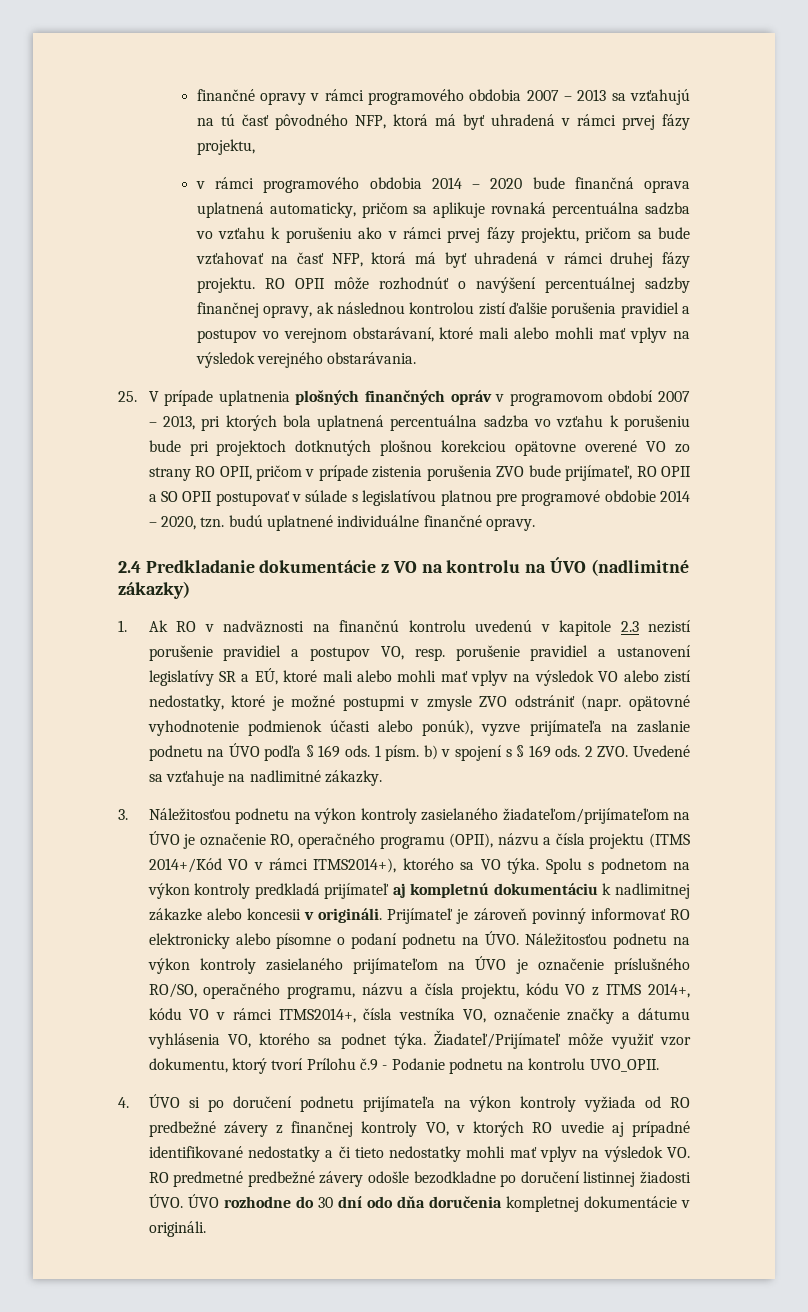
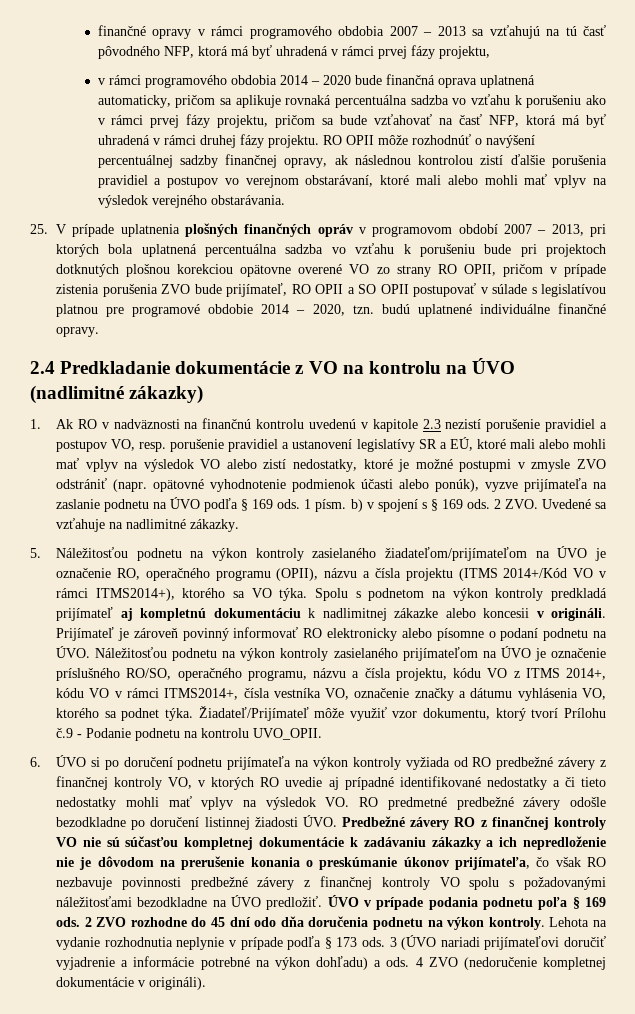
- 3. Náležitosťou podnetu na výkon kontroly zasielaného žiadateľom/prijímateľom na ÚVO je označenie RO, operačného programu (OPII), názvu a čísla projektu (ITMS 2014+/Kód VO v rámci ITMS2014+), ktorého sa VO týka.
+ 5. Náležitosťou podnetu na výkon kontroly zasielaného žiadateľom/prijímateľom na ÚVO je označenie RO, operačného programu (OPII), názvu a čísla projektu (ITMS 2014+/Kód VO v rámci ITMS2014+), ktorého sa VO týka.
- 4. ÚVO si po doručení podnetu prijímateľa na výkon kontroly vyžiada od RO predbežné závery z finančnej kontroly VO, v ktorých RO uvedie aj prípadné identifikované nedostatky a či tieto nedostatky mohli mať vplyv na výsledok VO. RO predmetné predbežné závery odošle bezodkladne po doručení listinnej žiadosti ÚVO. ÚVO rozhodne do 30 dní odo dňa doručenia kompletnej dokumentácie v origináli.
+ 6. ÚVO si po doručení podnetu prijímateľa na výkon kontroly vyžiada od RO predbežné závery z finančnej kontroly VO, v ktorých RO uvedie aj prípadné identifikované nedostatky a či tieto nedostatky mohli mať vplyv na výsledok VO. RO predmetné predbežné závery odošle bezodkladne po doručení listinnej žiadosti ÚVO. Predbežné závery RO z finančnej kontroly VO nie sú súčasťou kompletnej dokumentácie k zadávaniu zákazky a ich nepredloženie nie je dôvodom na prerušenie konania o preskúmanie úkonov prijímateľa, čo však RO nezbavuje povinnosti predbežné závery z finančnej kontroly VO spolu s požadovanými náležitosťami bezodkladne na ÚVO predložiť. ÚVO v prípade podania podnetu poľa § 169 ods. 2 ZVO rozhodne do 45 dní odo dňa doručenia podnetu na výkon kontroly. Lehota na vydanie rozhodnutia neplynie v prípade podľa § 173 ods. 3 (ÚVO nariadi prijímateľovi doručiť vyjadrenie a informácie potrebné na výkon dohľadu) a ods. 4 ZVO (nedoručenie kompletnej dokumentácie v origináli).

